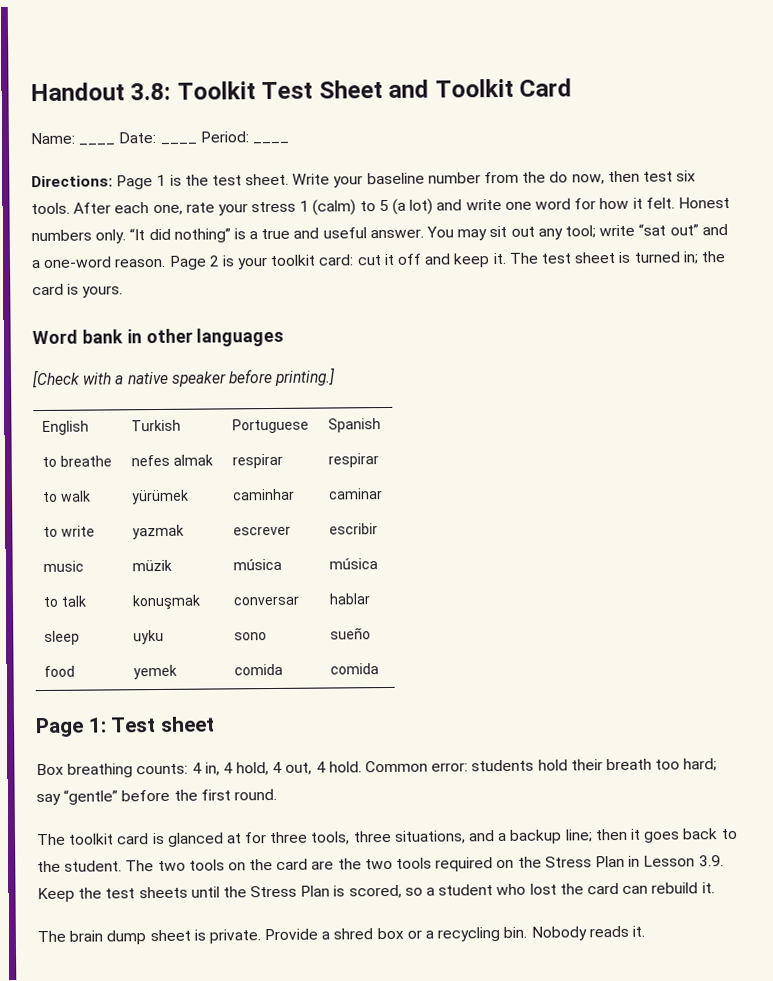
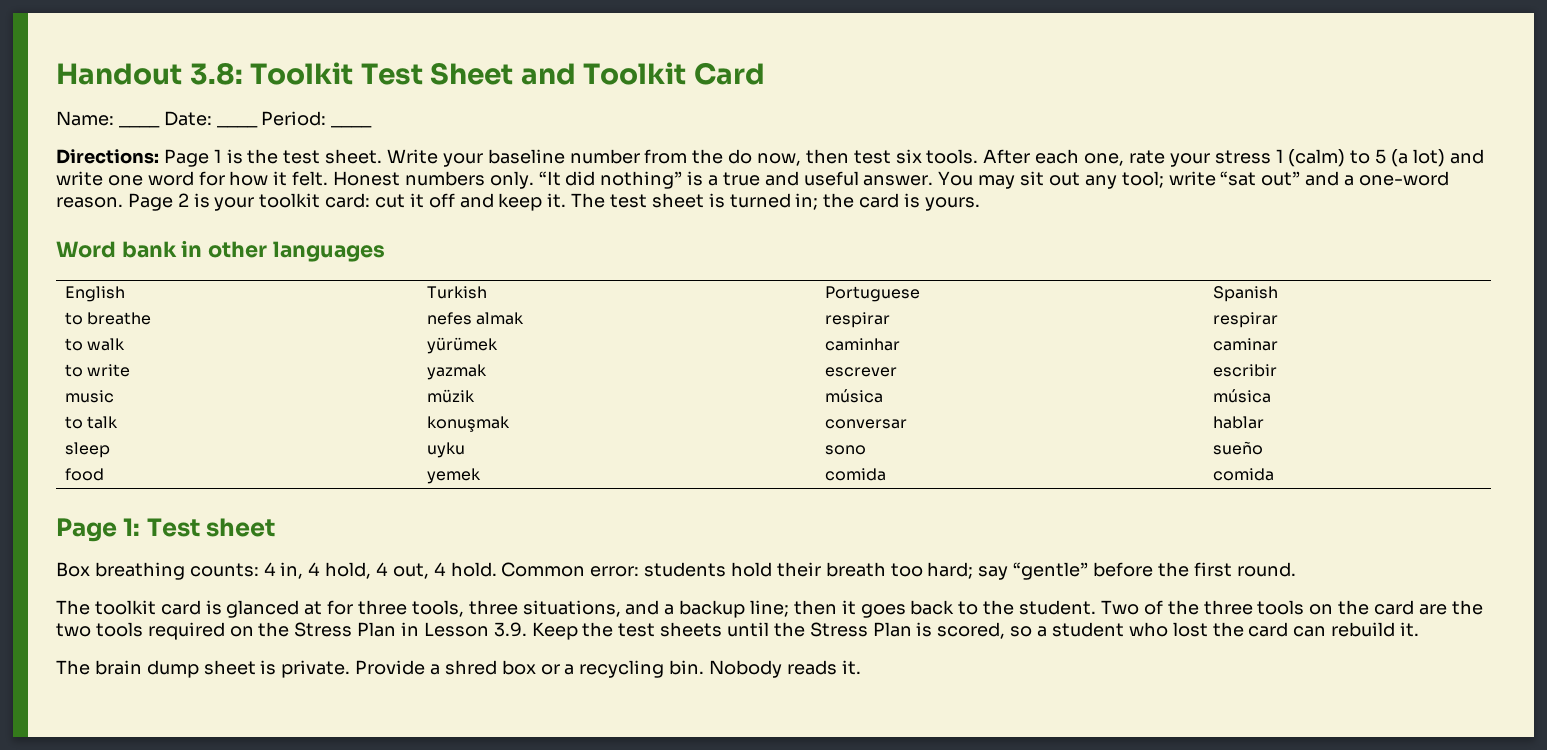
- [Check with a native speaker before printing.]
- The two tools on the card are the two tools required on the Stress Plan in Lesson 3.9. Keep the test sheets until the Stress Plan is scored, so a student who lost the card can rebuild it.
+ Two of the three tools on the card are the two tools required on the Stress Plan in Lesson 3.9. Keep the test sheets until the Stress Plan is scored, so a student who lost the card can rebuild it.

